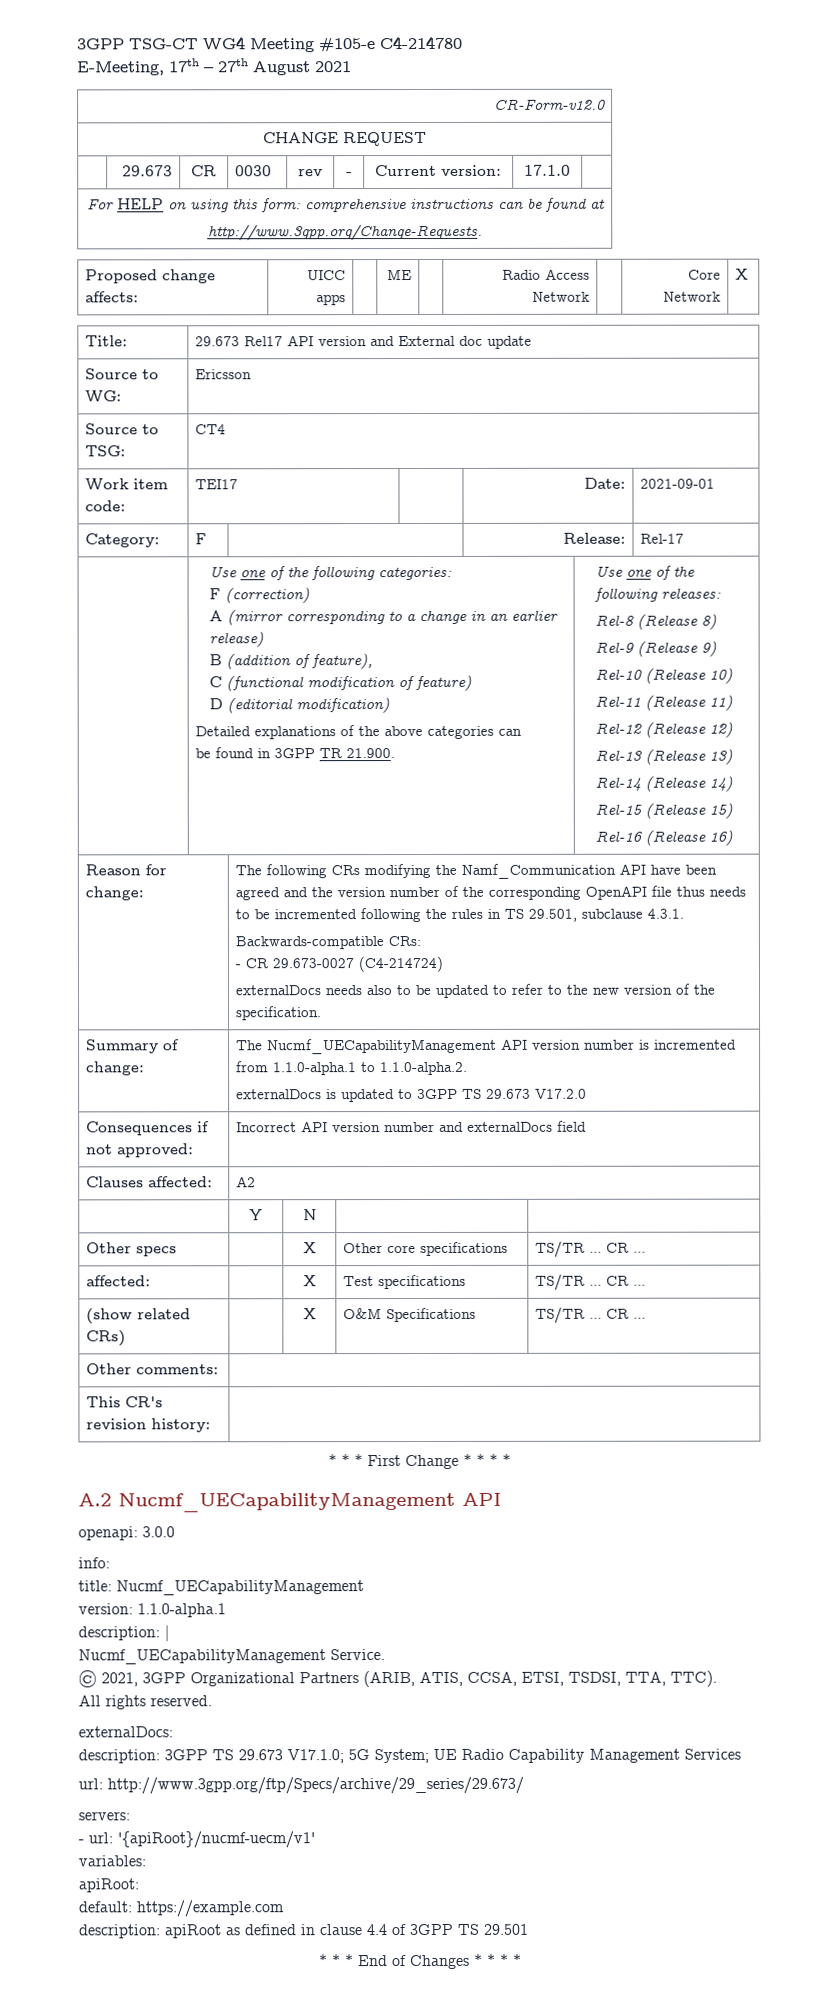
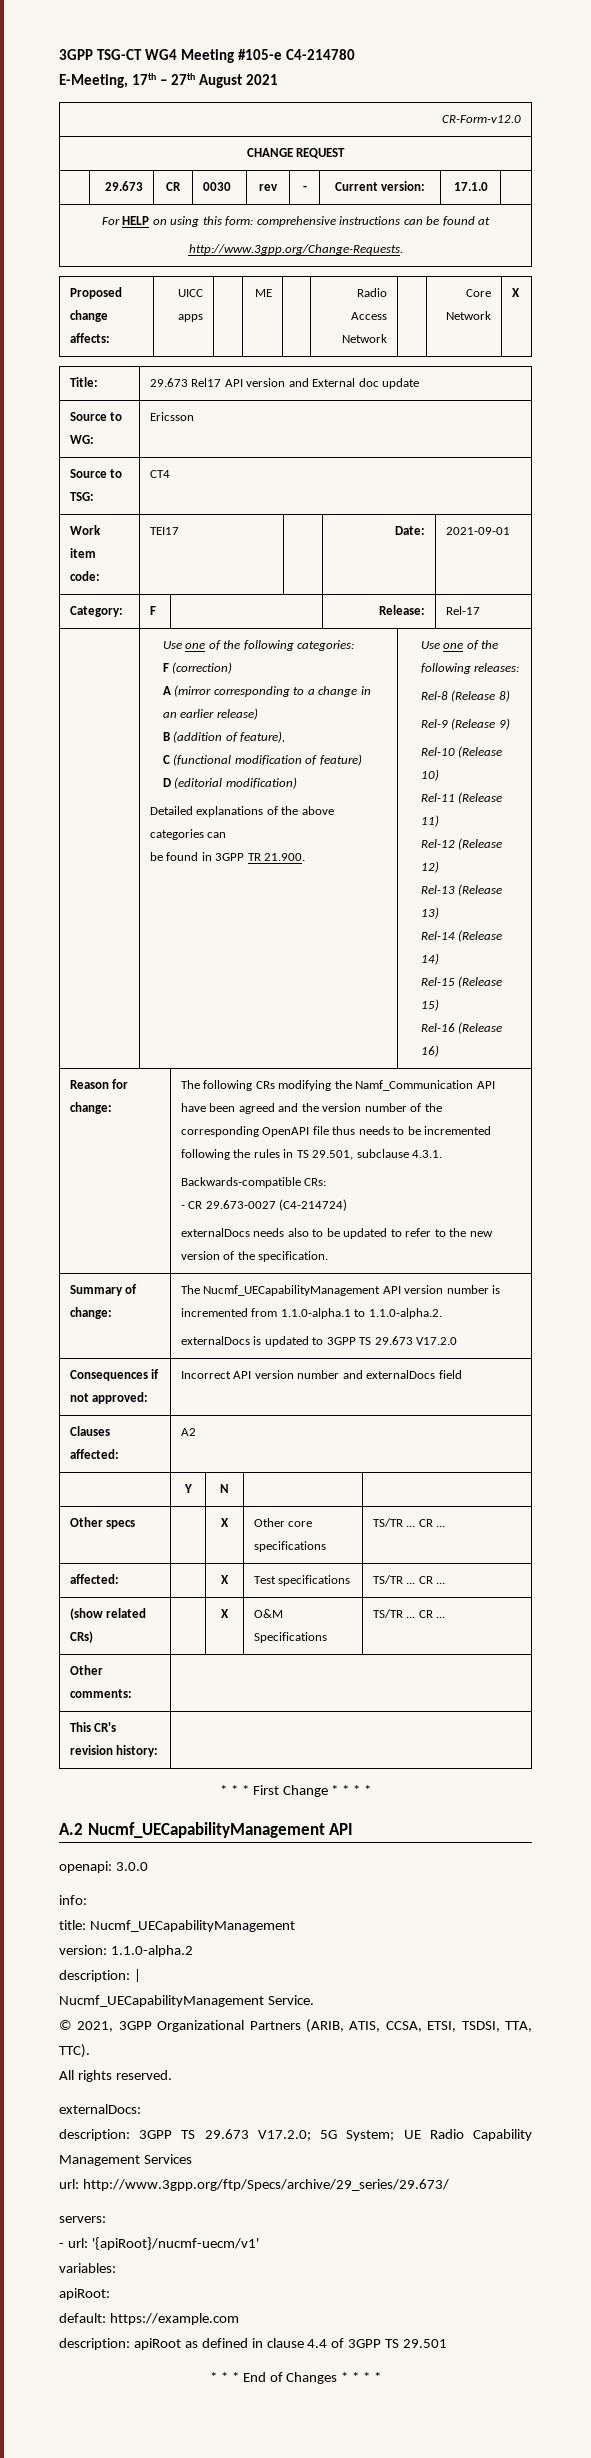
- version: 1.1.0-alpha.1
+ version: 1.1.0-alpha.2
- description: 3GPP TS 29.673 V17.1.0; 5G System; UE Radio Capability Management Services
+ description: 3GPP TS 29.673 V17.2.0; 5G System; UE Radio Capability Management Services

